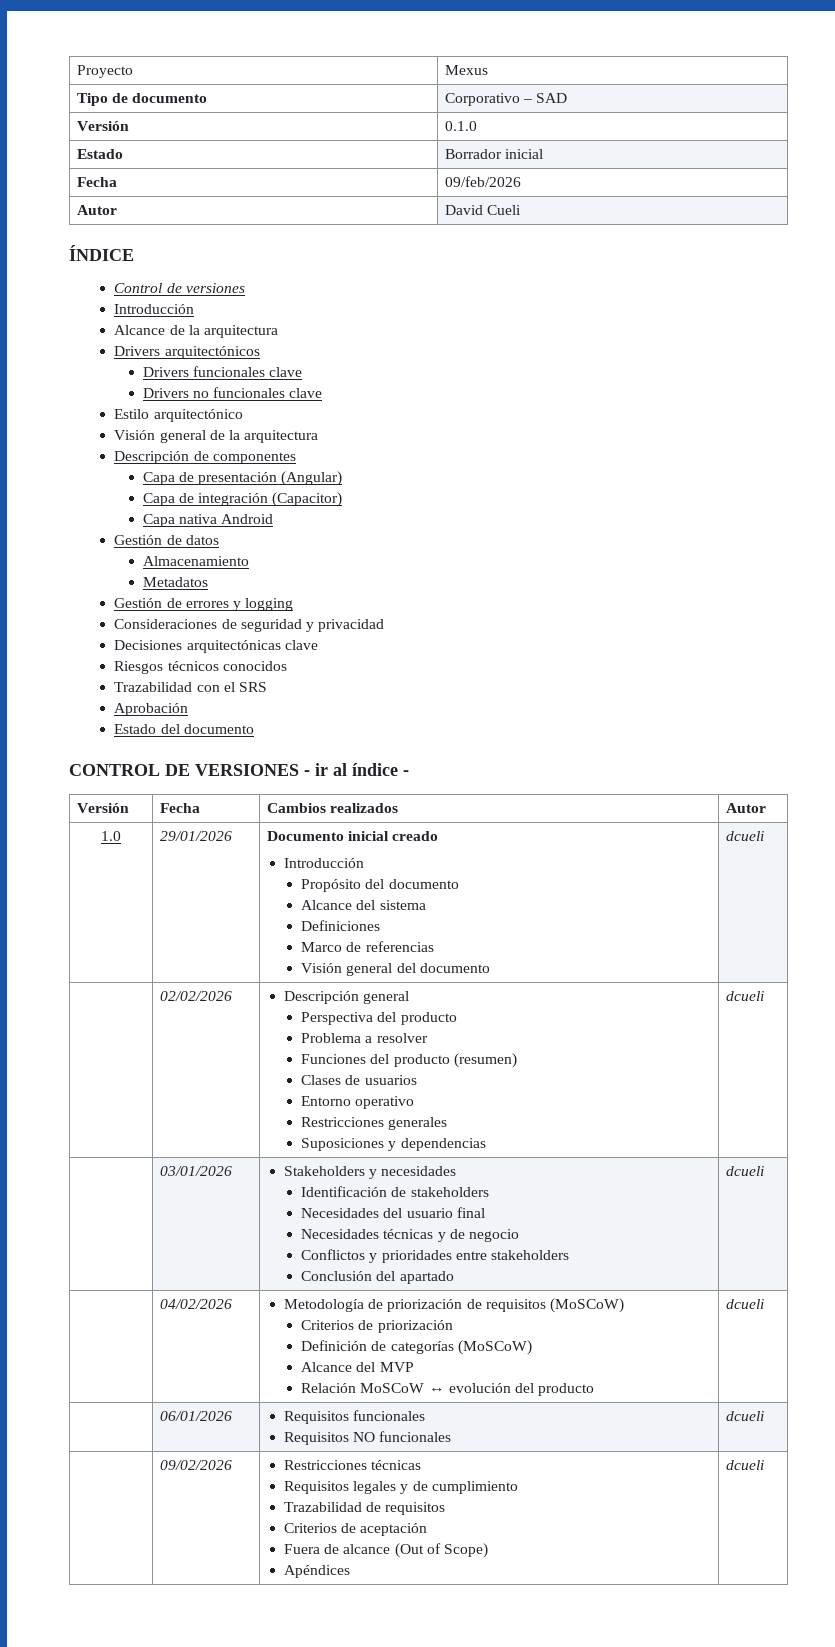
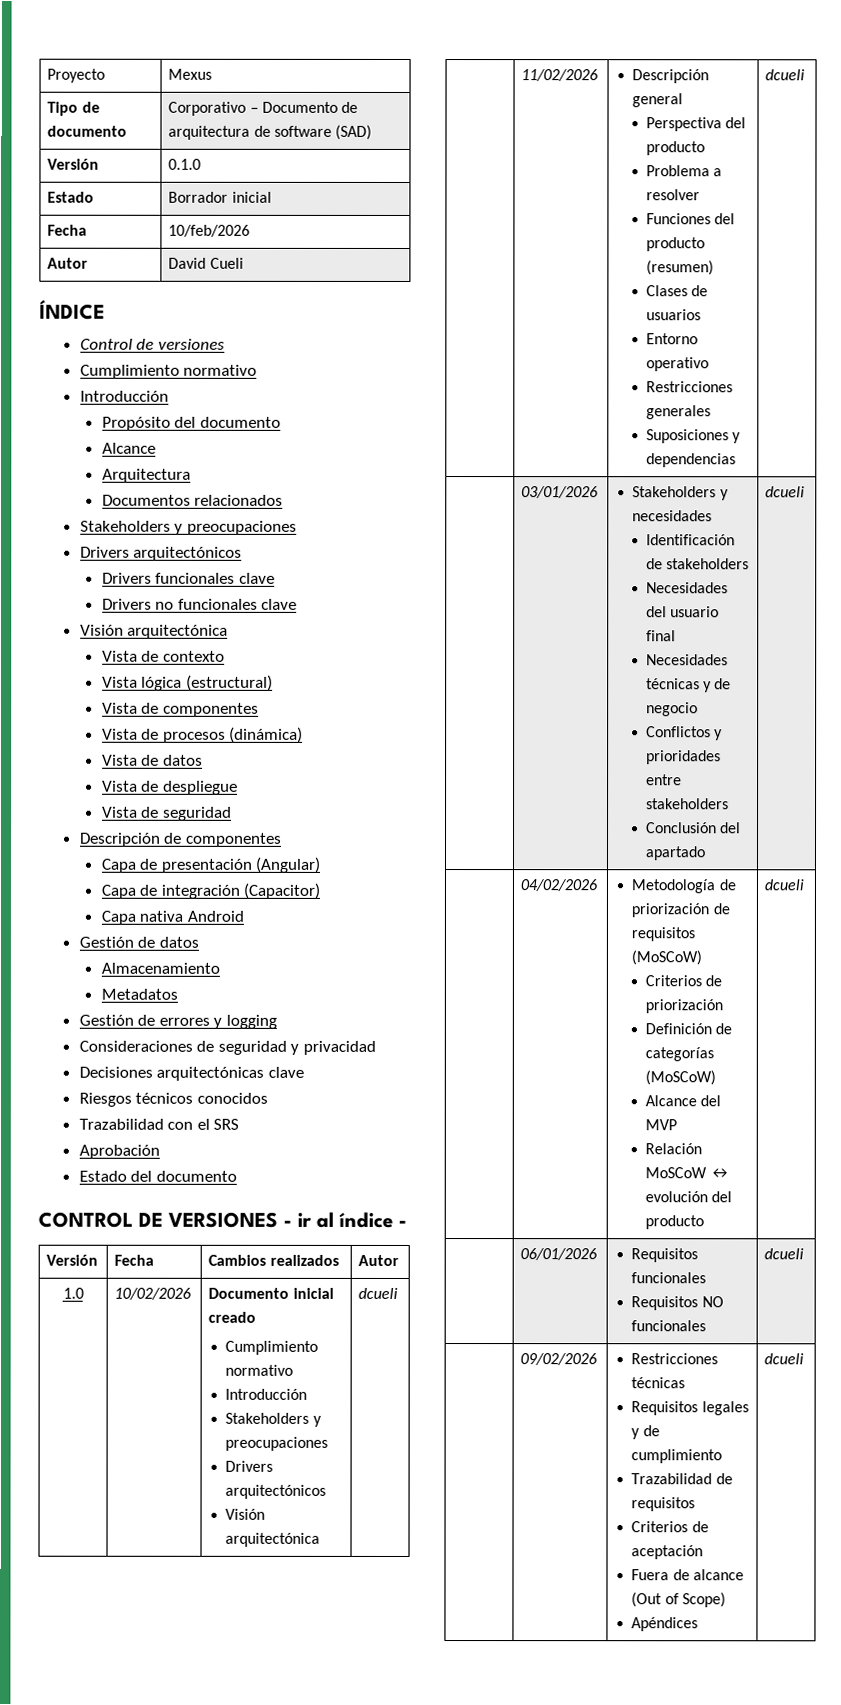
- Tipo de documento | Corporativo – SAD
+ Tipo de documento | Corporativo – Documento de arquitectura de software (SAD)
- Fecha | 09/feb/2026
+ Fecha | 10/feb/2026
  Control de versiones
+ Cumplimiento normativo
  Introducción
- Alcance de la arquitectura
+ Propósito del documento
+ Alcance
+ Arquitectura
+ Documentos relacionados
+ Stakeholders y preocupaciones
  Drivers no funcionales clave
- Estilo arquitectónico
- Visión general de la arquitectura
+ Visión arquitectónica
+ Vista de contexto
+ Vista lógica (estructural)
+ Vista de componentes
+ Vista de procesos (dinámica)
+ Vista de datos
+ Vista de despliegue
+ Vista de seguridad
- 1.0 | 29/01/2026 | Documento inicial creado
+ 1.0 | 10/02/2026 | Documento inicial creado
+ Cumplimiento normativo
  Introducción
- Propósito del documento
- Alcance del sistema
- Definiciones
- Marco de referencias
- Visión general del documento | dcueli
- | 02/02/2026 | Descripción general
+ Stakeholders y preocupaciones
+ Drivers arquitectónicos
+ Visión arquitectónica | dcueli
+ | 11/02/2026 | Descripción general

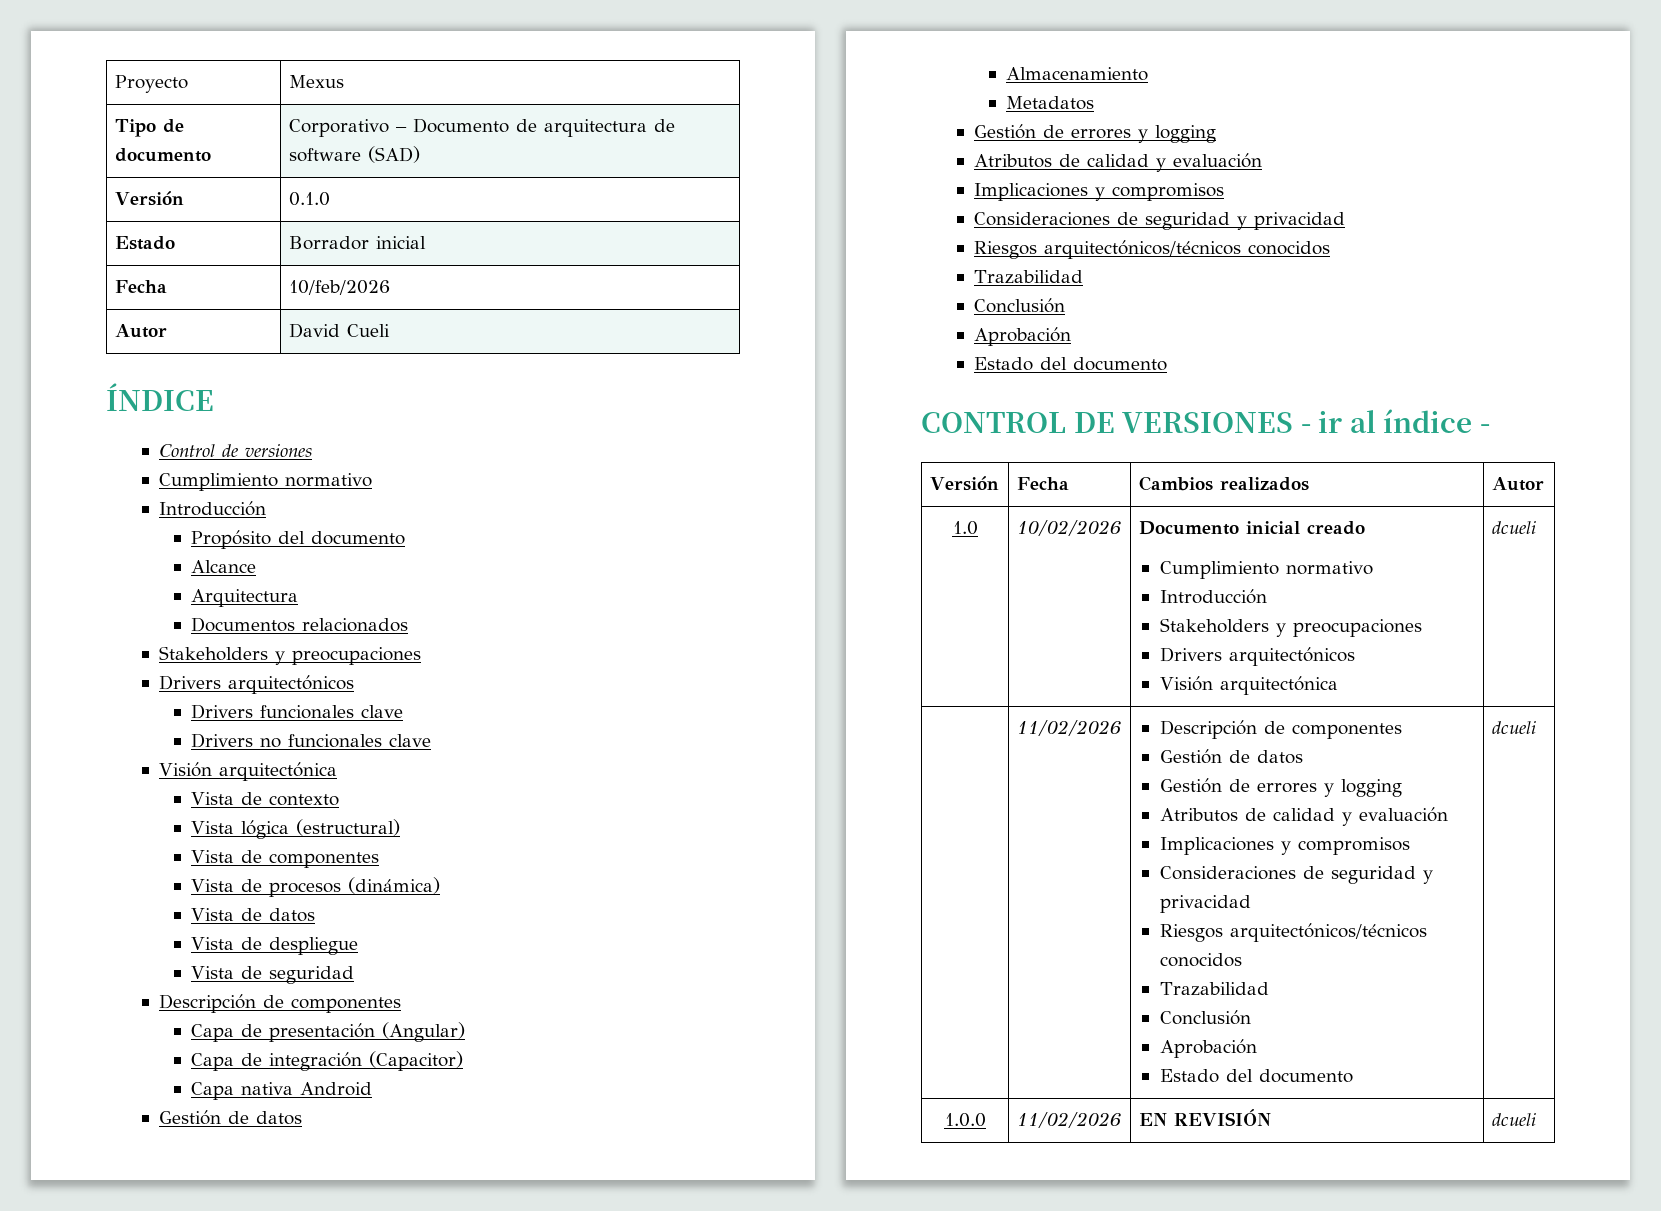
  Metadatos
  Gestión de errores y logging
+ Atributos de calidad y evaluación
+ Implicaciones y compromisos
  Consideraciones de seguridad y privacidad
- Decisiones arquitectónicas clave
- Riesgos técnicos conocidos
- Trazabilidad con el SRS
+ Riesgos arquitectónicos/técnicos conocidos
+ Trazabilidad
+ Conclusión
- | 11/02/2026 | Descripción general
- Perspectiva del producto
- Problema a resolver
- Funciones del producto (resumen)
- Clases de usuarios
- Entorno operativo
- Restricciones generales
- Suposiciones y dependencias | dcueli
- | 03/01/2026 | Stakeholders y necesidades
- Identificación de stakeholders
- Necesidades del usuario final
- Necesidades técnicas y de negocio
- Conflictos y prioridades entre stakeholders
- Conclusión del apartado | dcueli
- | 04/02/2026 | Metodología de priorización de requisitos (MoSCoW)
- Criterios de priorización
- Definición de categorías (MoSCoW)
- Alcance del MVP
- Relación MoSCoW ↔ evolución del producto | dcueli
- | 06/01/2026 | Requisitos funcionales
- Requisitos NO funcionales | dcueli
- | 09/02/2026 | Restricciones técnicas
- Requisitos legales y de cumplimiento
- Trazabilidad de requisitos
- Criterios de aceptación
- Fuera de alcance (Out of Scope)
- Apéndices | dcueli
+ | 11/02/2026 | Descripción de componentes
+ Gestión de datos
+ Gestión de errores y logging
+ Atributos de calidad y evaluación
+ Implicaciones y compromisos
+ Consideraciones de seguridad y privacidad
+ Riesgos arquitectónicos/técnicos conocidos
+ Trazabilidad
+ Conclusión
+ Aprobación
+ Estado del documento | dcueli
+ 1.0.0 | 11/02/2026 | EN REVISIÓN | dcueli

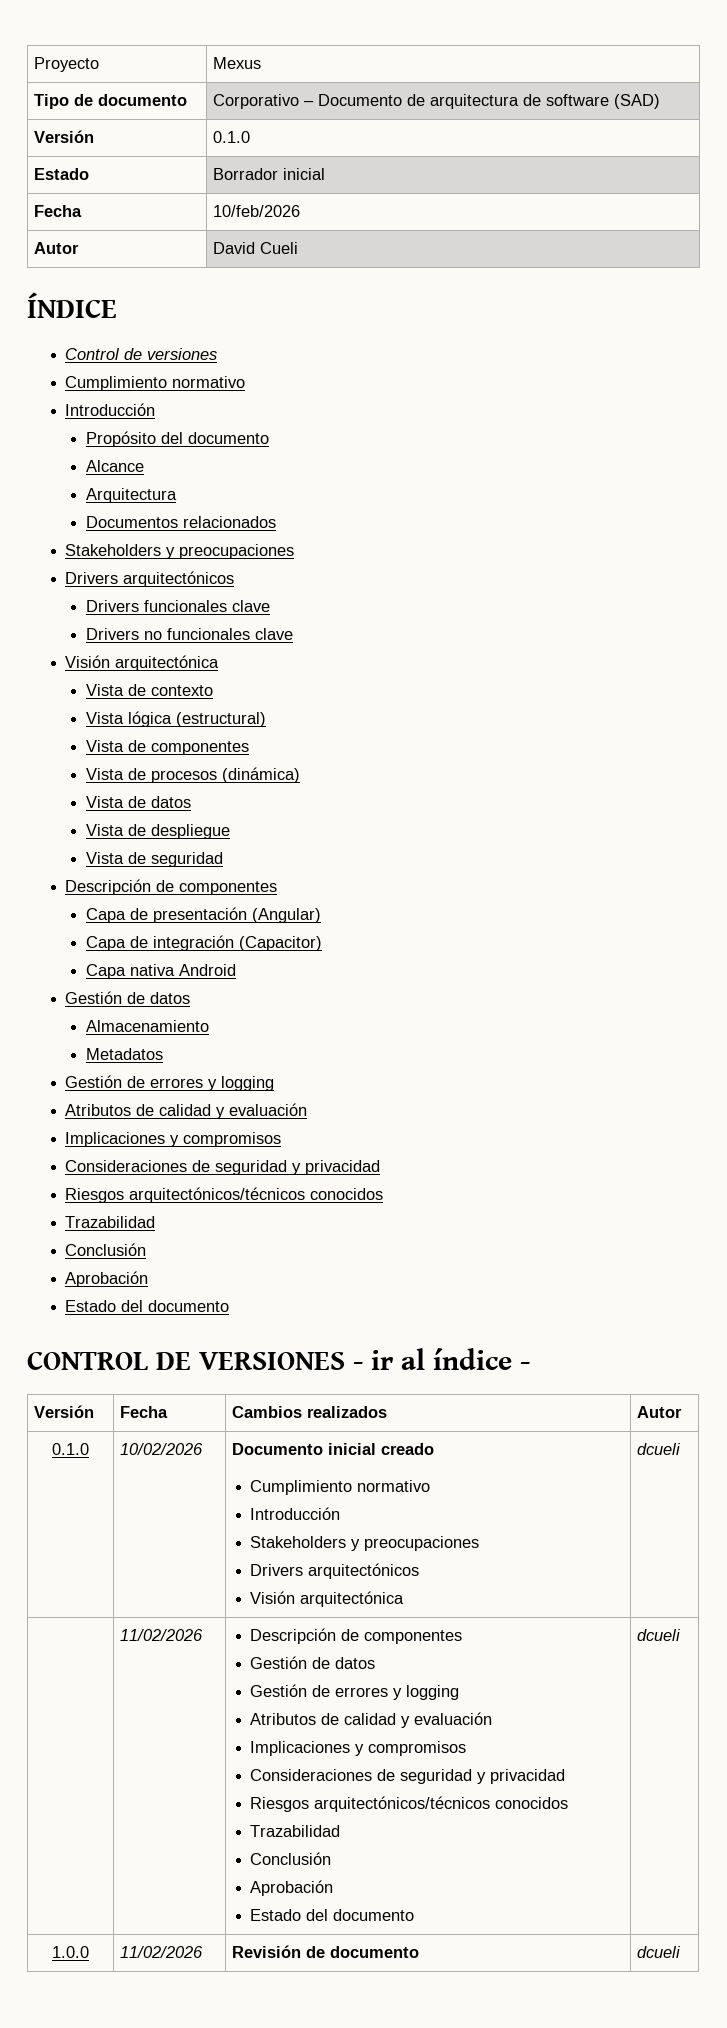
- 1.0 | 10/02/2026 | Documento inicial creado
+ 0.1.0 | 10/02/2026 | Documento inicial creado
- 1.0.0 | 11/02/2026 | EN REVISIÓN | dcueli
+ 1.0.0 | 11/02/2026 | Revisión de documento | dcueli

